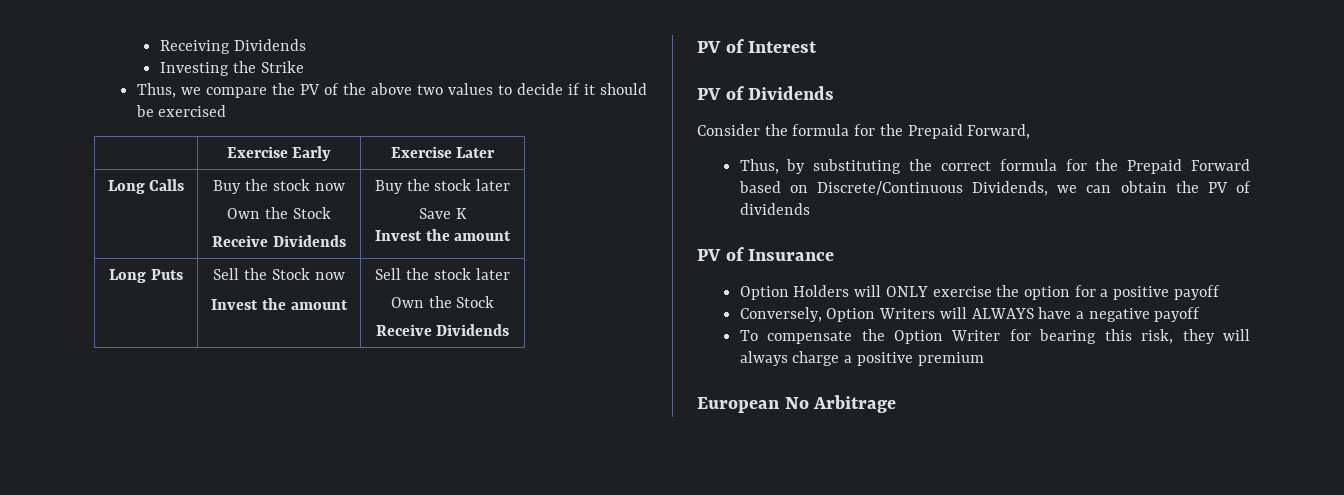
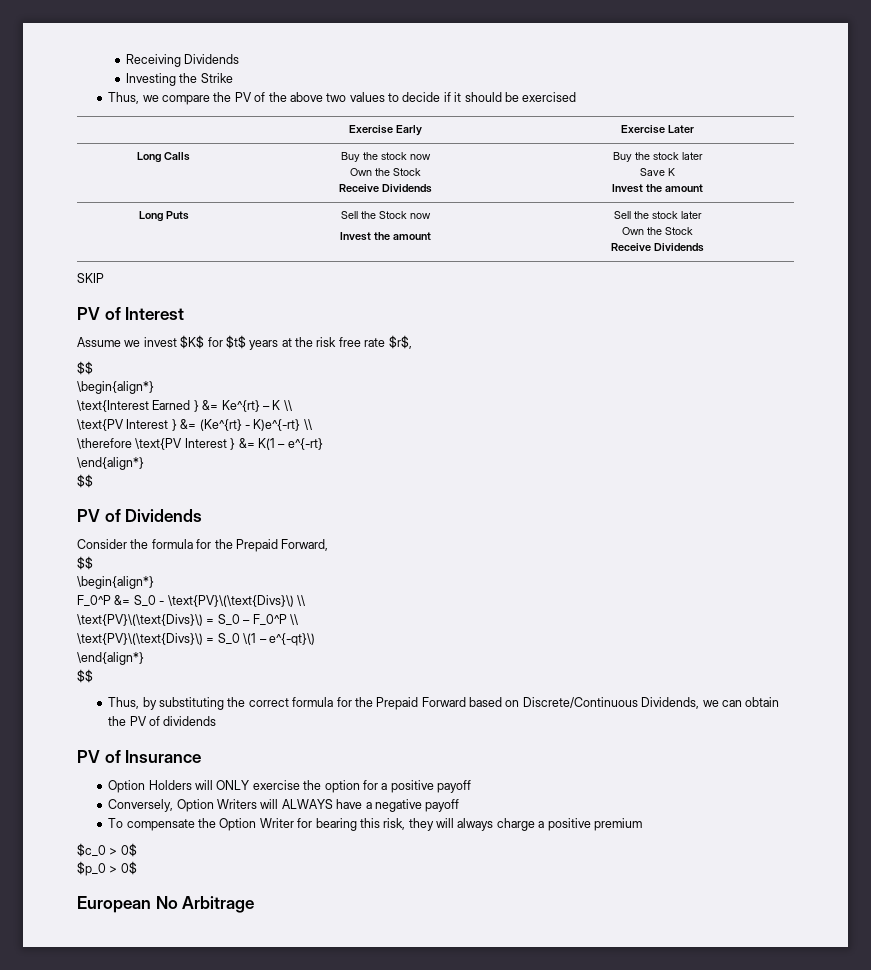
+ SKIP
+ Assume we invest $K$ for $t$ years at the risk free rate $r$,
+ $$
+ \begin{align*}
+ \text{Interest Earned } &= Ke^{rt} – K \\
+ \text{PV Interest } &= (Ke^{rt} - K)e^{-rt} \\
+ \therefore \text{PV Interest } &= K(1 – e^{-rt}
+ \end{align*}
+ $$
  Consider the formula for the Prepaid Forward,
+ $$
+ \begin{align*}
+ F_0^P &= S_0 - \text{PV}\(\text{Divs}\) \\
+ \text{PV}\(\text{Divs}\) = S_0 – F_0^P \\
+ \text{PV}\(\text{Divs}\) = S_0 \(1 – e^{-qt}\)
+ \end{align*}
+ $$
+ $c_0 > 0$
+ $p_0 > 0$

